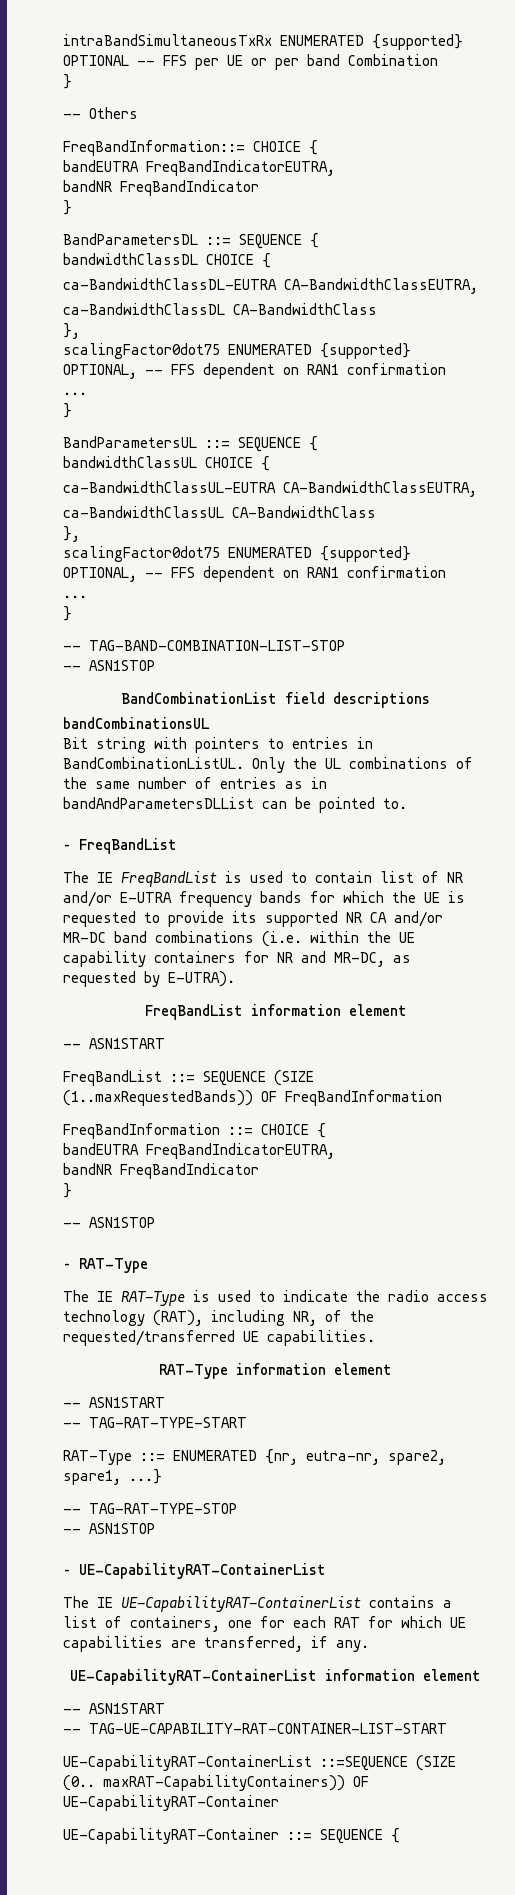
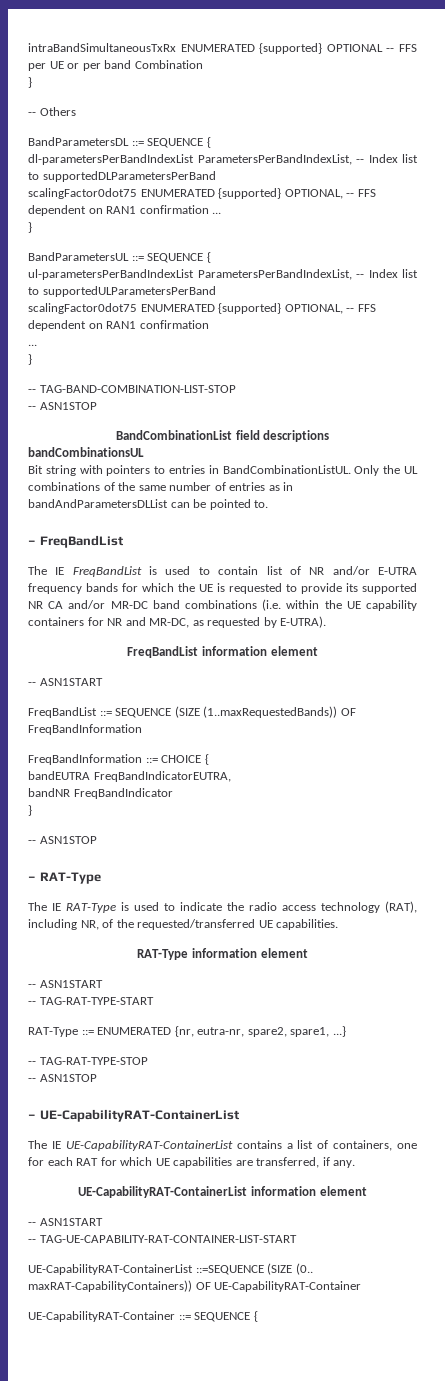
- FreqBandInformation::= CHOICE {
- bandEUTRA FreqBandIndicatorEUTRA,
- bandNR FreqBandIndicator
- }
  BandParametersDL ::= SEQUENCE {
- bandwidthClassDL CHOICE {
- ca-BandwidthClassDL-EUTRA CA-BandwidthClassEUTRA,
- ca-BandwidthClassDL CA-BandwidthClass
- },
- scalingFactor0dot75 ENUMERATED {supported} OPTIONAL, -- FFS dependent on RAN1 confirmation
- ...
+ dl-parametersPerBandIndexList ParametersPerBandIndexList, -- Index list to supportedDLParametersPerBand
+ scalingFactor0dot75 ENUMERATED {supported} OPTIONAL, -- FFS dependent on RAN1 confirmation ...
- bandwidthClassUL CHOICE {
- ca-BandwidthClassUL-EUTRA CA-BandwidthClassEUTRA,
- ca-BandwidthClassUL CA-BandwidthClass
- },
+ ul-parametersPerBandIndexList ParametersPerBandIndexList, -- Index list to supportedULParametersPerBand

